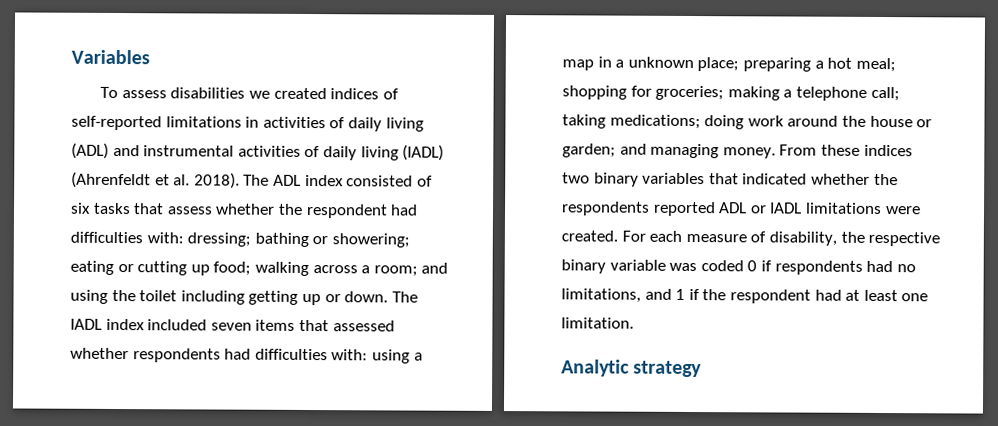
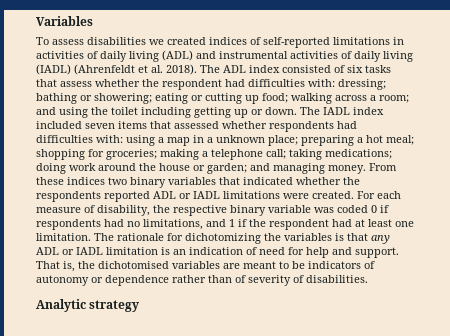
+ The rationale for dichotomizing the variables is that any ADL or IADL limitation is an indication of need for help and support. That is, the dichotomised variables are meant to be indicators of autonomy or dependence rather than of severity of disabilities.

